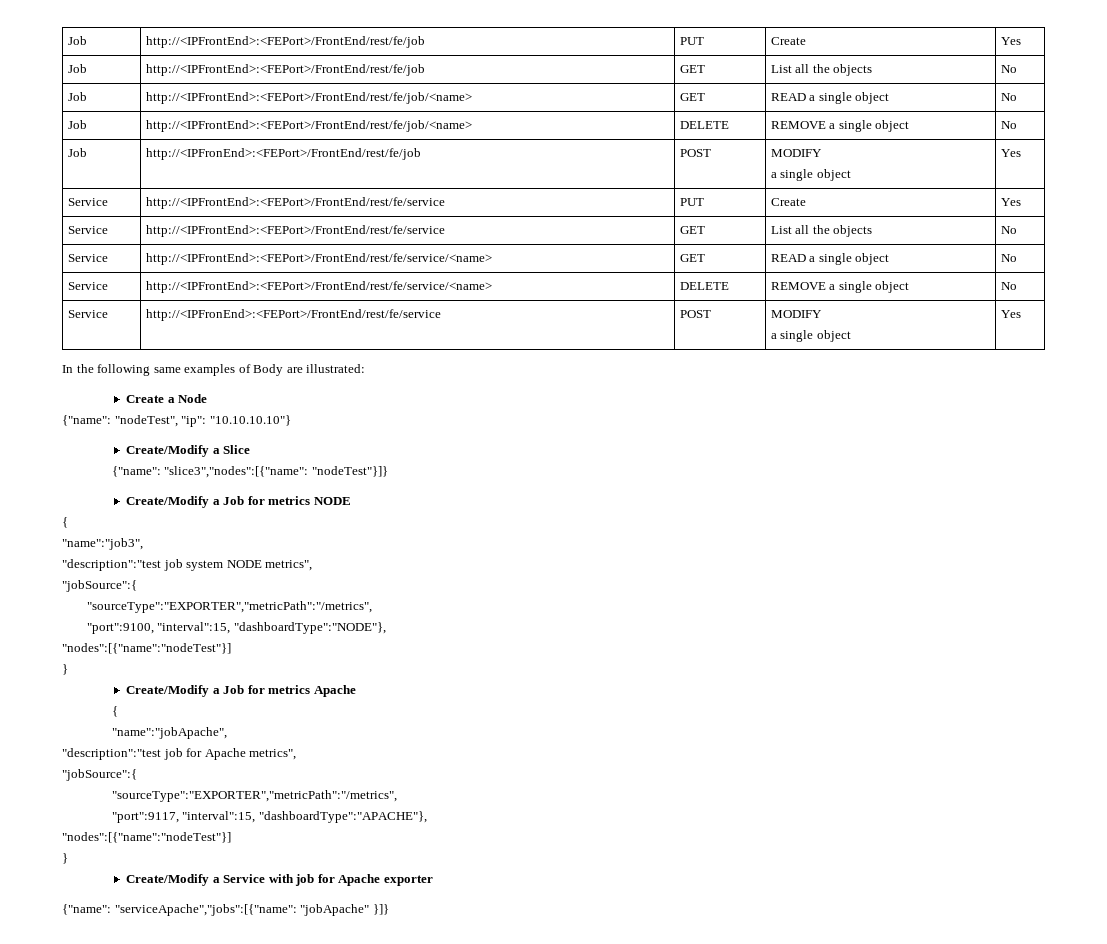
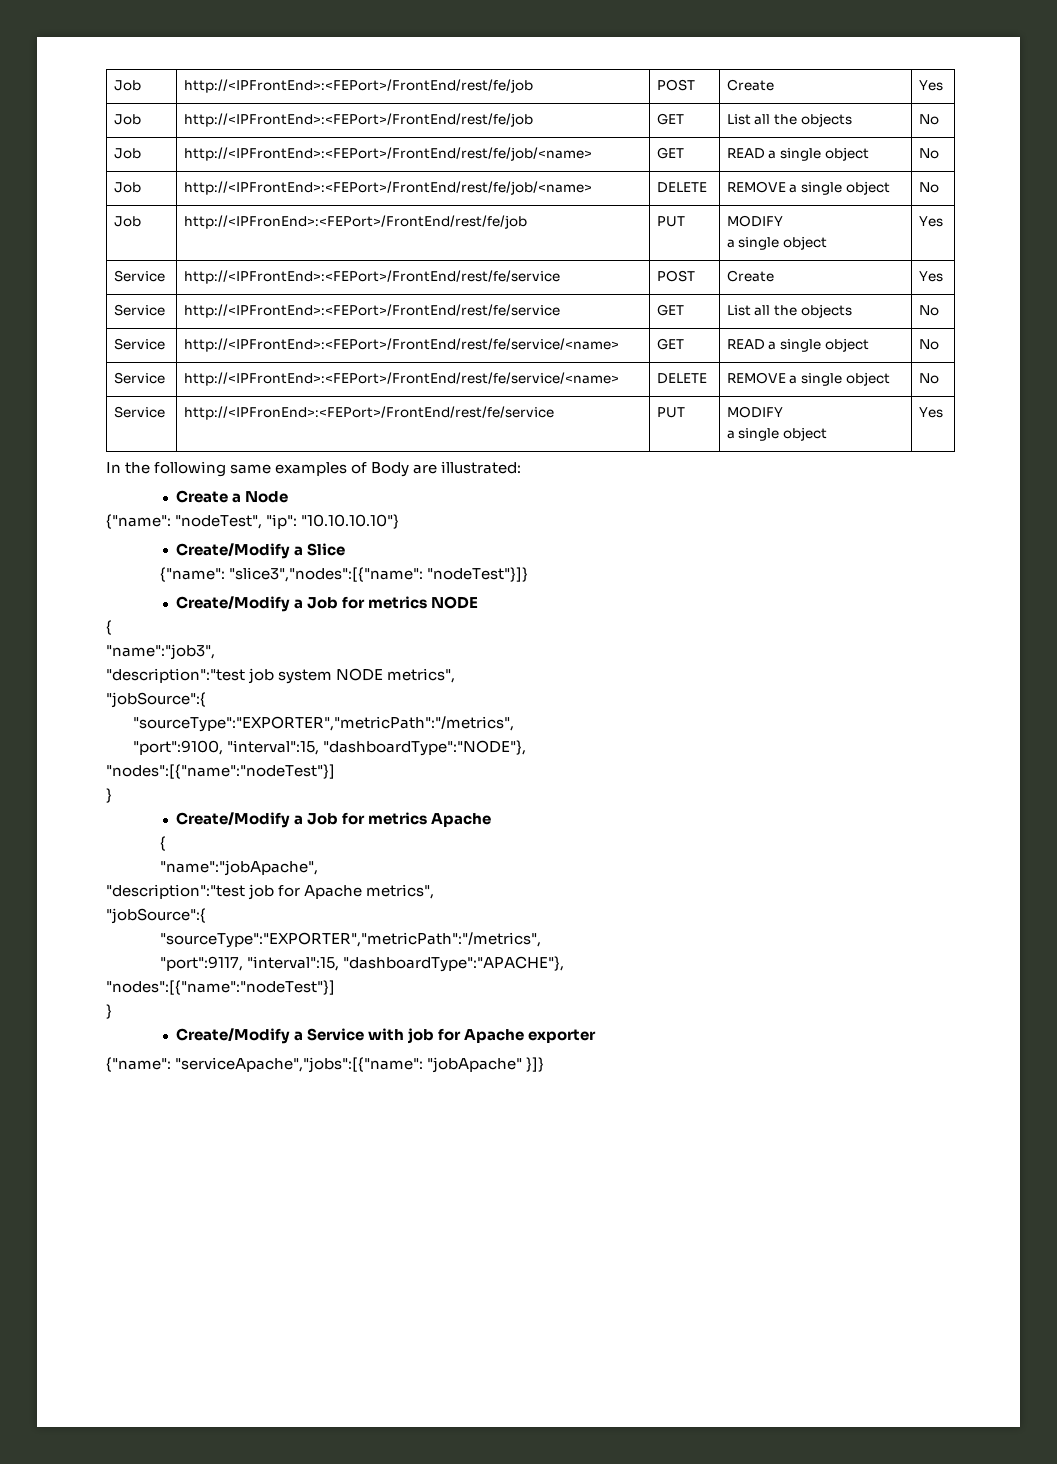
- Job | http://<IPFrontEnd>:<FEPort>/FrontEnd/rest/fe/job | PUT | Create | Yes
+ Job | http://<IPFrontEnd>:<FEPort>/FrontEnd/rest/fe/job | POST | Create | Yes
- Job | http://<IPFronEnd>:<FEPort>/FrontEnd/rest/fe/job | POST | MODIFY
+ Job | http://<IPFronEnd>:<FEPort>/FrontEnd/rest/fe/job | PUT | MODIFY
- Service | http://<IPFrontEnd>:<FEPort>/FrontEnd/rest/fe/service | PUT | Create | Yes
+ Service | http://<IPFrontEnd>:<FEPort>/FrontEnd/rest/fe/service | POST | Create | Yes
- Service | http://<IPFronEnd>:<FEPort>/FrontEnd/rest/fe/service | POST | MODIFY
+ Service | http://<IPFronEnd>:<FEPort>/FrontEnd/rest/fe/service | PUT | MODIFY

